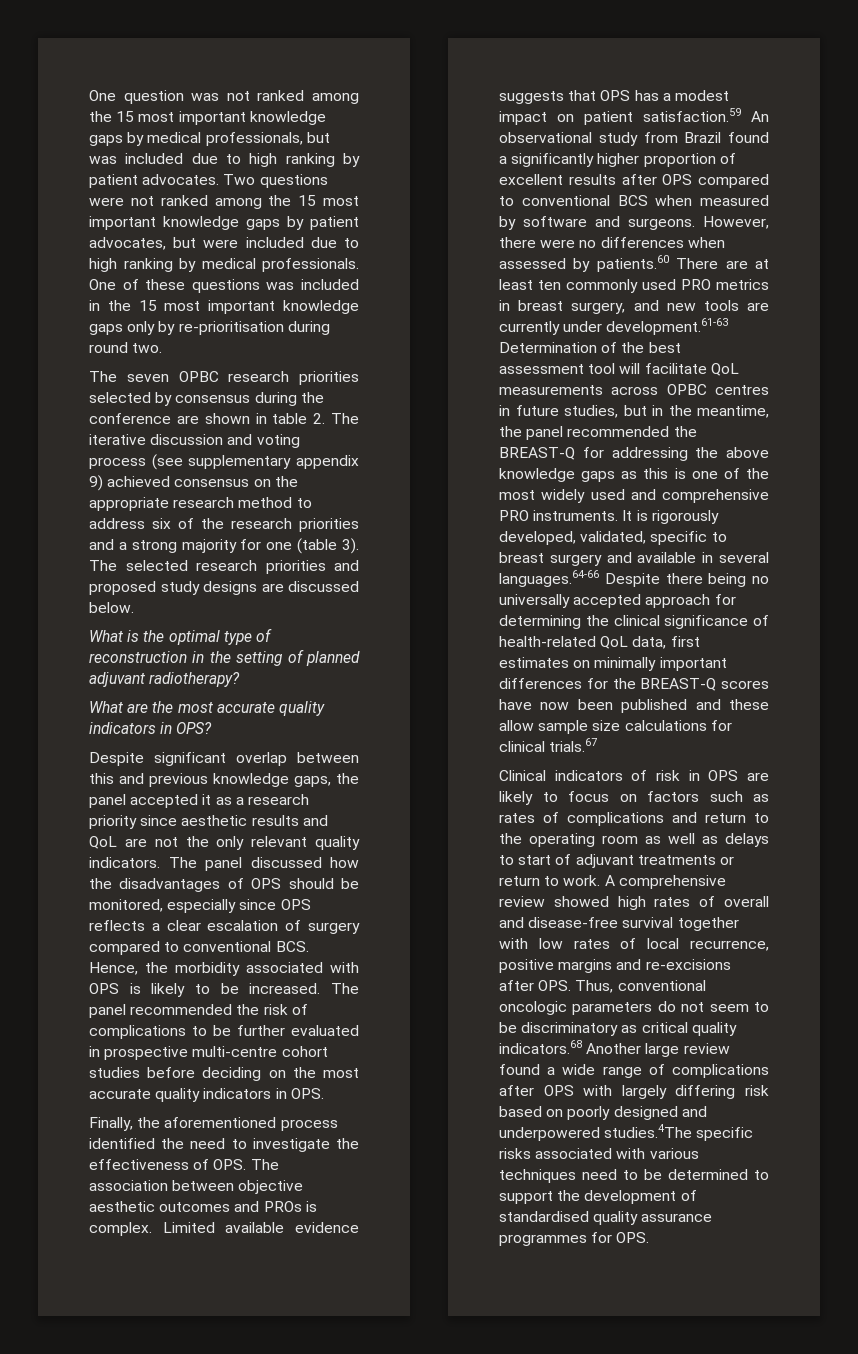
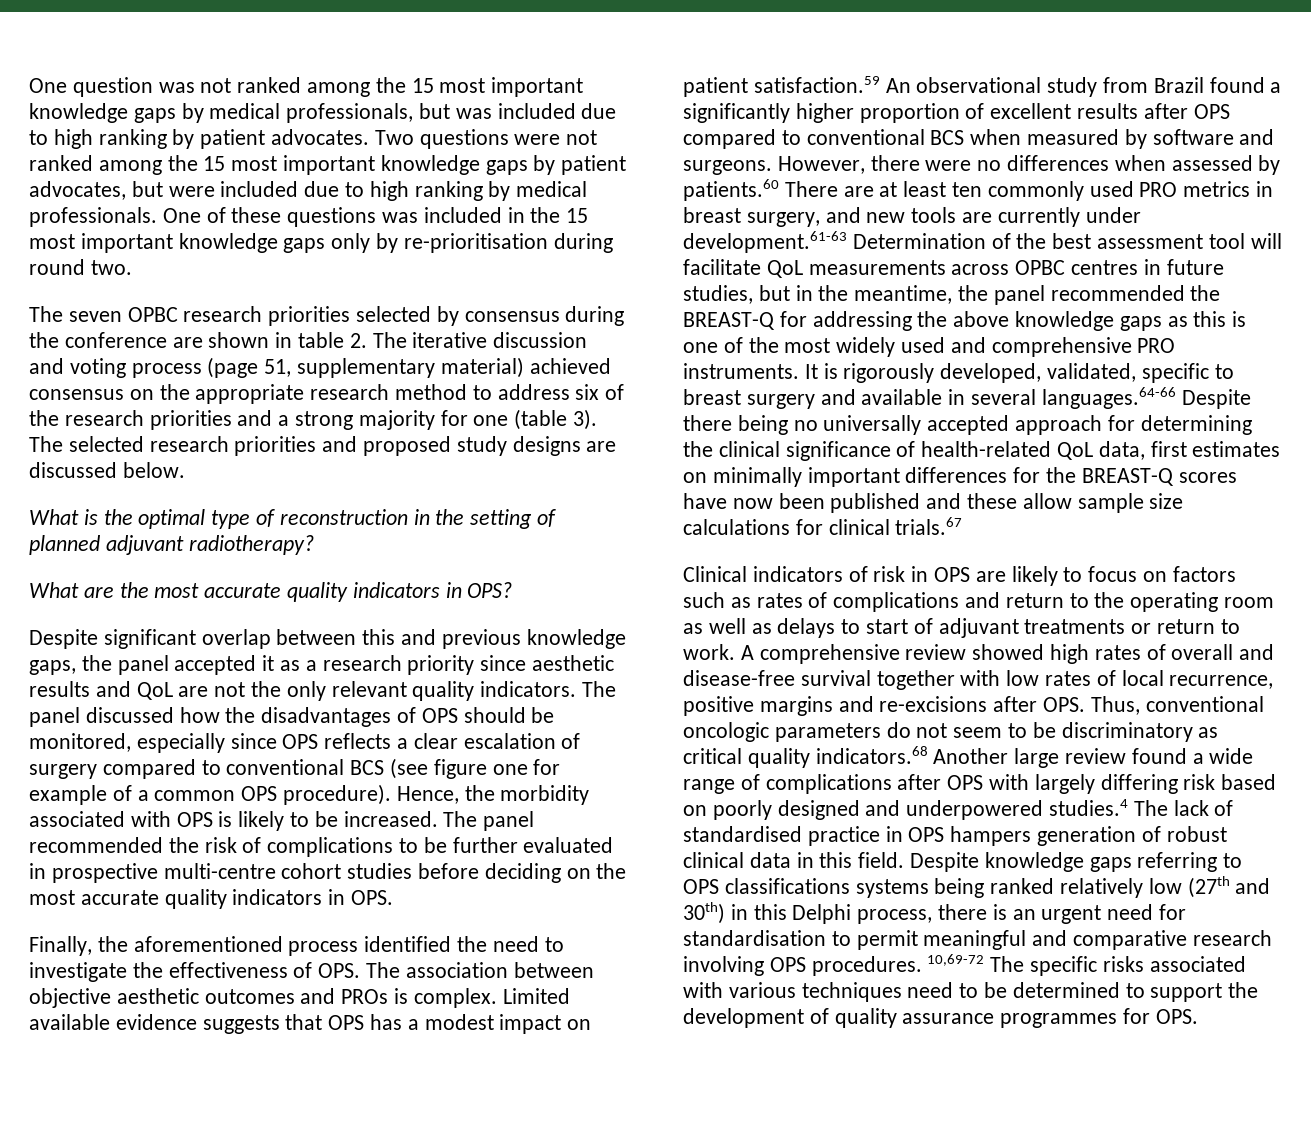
- The seven OPBC research priorities selected by consensus during the conference are shown in table 2. The iterative discussion and voting process (see supplementary appendix 9) achieved consensus on the appropriate research method to address six of the research priorities and a strong majority for one (table 3).
+ The seven OPBC research priorities selected by consensus during the conference are shown in table 2. The iterative discussion and voting process (page 51, supplementary material) achieved consensus on the appropriate research method to address six of the research priorities and a strong majority for one (table 3).
- The panel discussed how the disadvantages of OPS should be monitored, especially since OPS reflects a clear escalation of surgery compared to conventional BCS. Hence, the morbidity associated with OPS is likely to be increased.
+ The panel discussed how the disadvantages of OPS should be monitored, especially since OPS reflects a clear escalation of surgery compared to conventional BCS (see figure one for example of a common OPS procedure). Hence, the morbidity associated with OPS is likely to be increased.
- A comprehensive review showed high rates of overall and disease-free survival together with low rates of local recurrence, positive margins and re-excisions after OPS. Thus, conventional oncologic parameters do not seem to be discriminatory as critical quality indicators.68 Another large review found a wide range of complications after OPS with largely differing risk based on poorly designed and underpowered studies.4The specific risks associated with various techniques need to be determined to support the development of standardised quality assurance programmes for OPS.
+ A comprehensive review showed high rates of overall and disease-free survival together with low rates of local recurrence, positive margins and re-excisions after OPS. Thus, conventional oncologic parameters do not seem to be discriminatory as critical quality indicators.68 Another large review found a wide range of complications after OPS with largely differing risk based on poorly designed and underpowered studies.4 The lack of standardised practice in OPS hampers generation of robust clinical data in this field. Despite knowledge gaps referring to OPS classifications systems being ranked relatively low (27th and 30th) in this Delphi process, there is an urgent need for standardisation to permit meaningful and comparative research involving OPS procedures. 10,69-72 The specific risks associated with various techniques need to be determined to support the development of quality assurance programmes for OPS.

